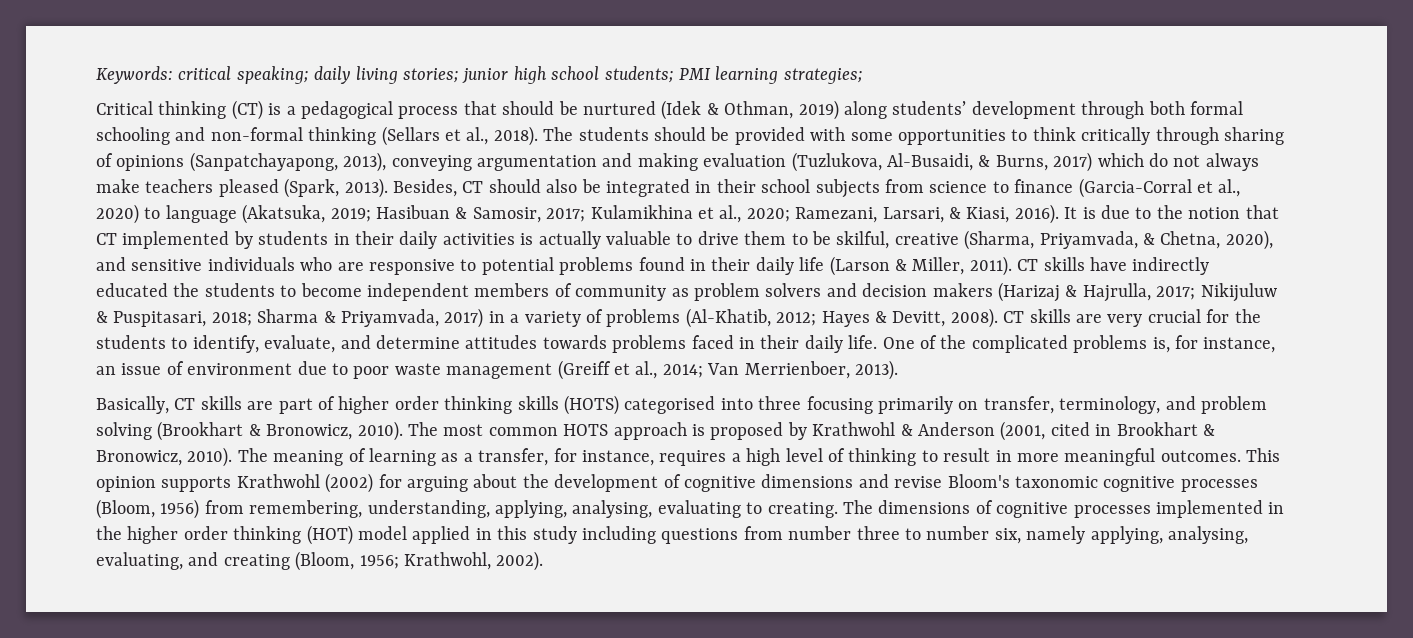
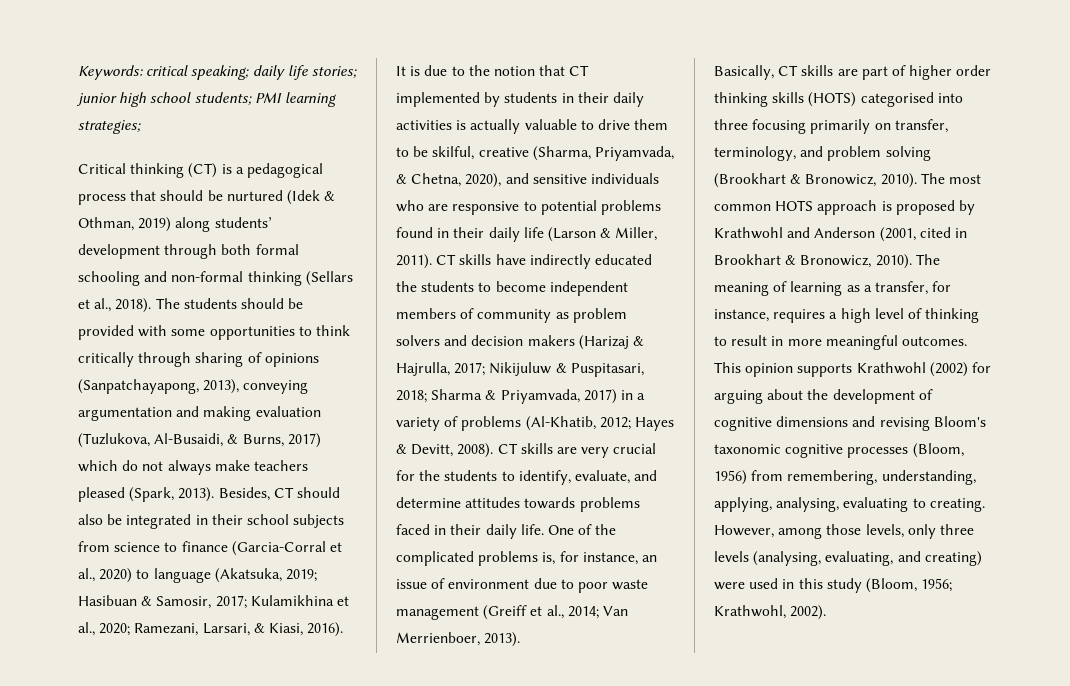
- Keywords: critical speaking; daily living stories; junior high school students; PMI learning strategies;
+ Keywords: critical speaking; daily life stories; junior high school students; PMI learning strategies;
- The most common HOTS approach is proposed by Krathwohl & Anderson (2001, cited in Brookhart & Bronowicz, 2010).
+ The most common HOTS approach is proposed by Krathwohl and Anderson (2001, cited in Brookhart & Bronowicz, 2010).
- This opinion supports Krathwohl (2002) for arguing about the development of cognitive dimensions and revise Bloom's taxonomic cognitive processes (Bloom, 1956) from remembering, understanding, applying, analysing, evaluating to creating.
+ This opinion supports Krathwohl (2002) for arguing about the development of cognitive dimensions and revising Bloom's taxonomic cognitive processes (Bloom, 1956) from remembering, understanding, applying, analysing, evaluating to creating.
- The dimensions of cognitive processes implemented in the higher order thinking (HOT) model applied in this study including questions from number three to number six, namely applying, analysing, evaluating, and creating (Bloom, 1956; Krathwohl, 2002).
+ However, among those levels, only three levels (analysing, evaluating, and creating) were used in this study (Bloom, 1956; Krathwohl, 2002).

